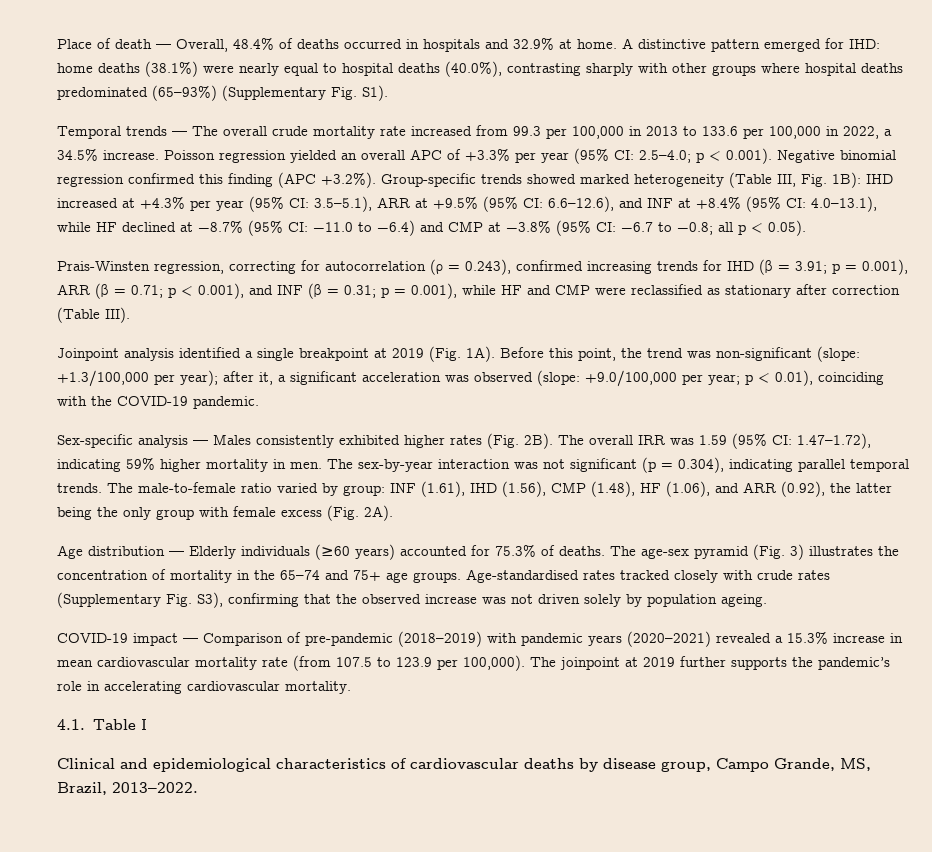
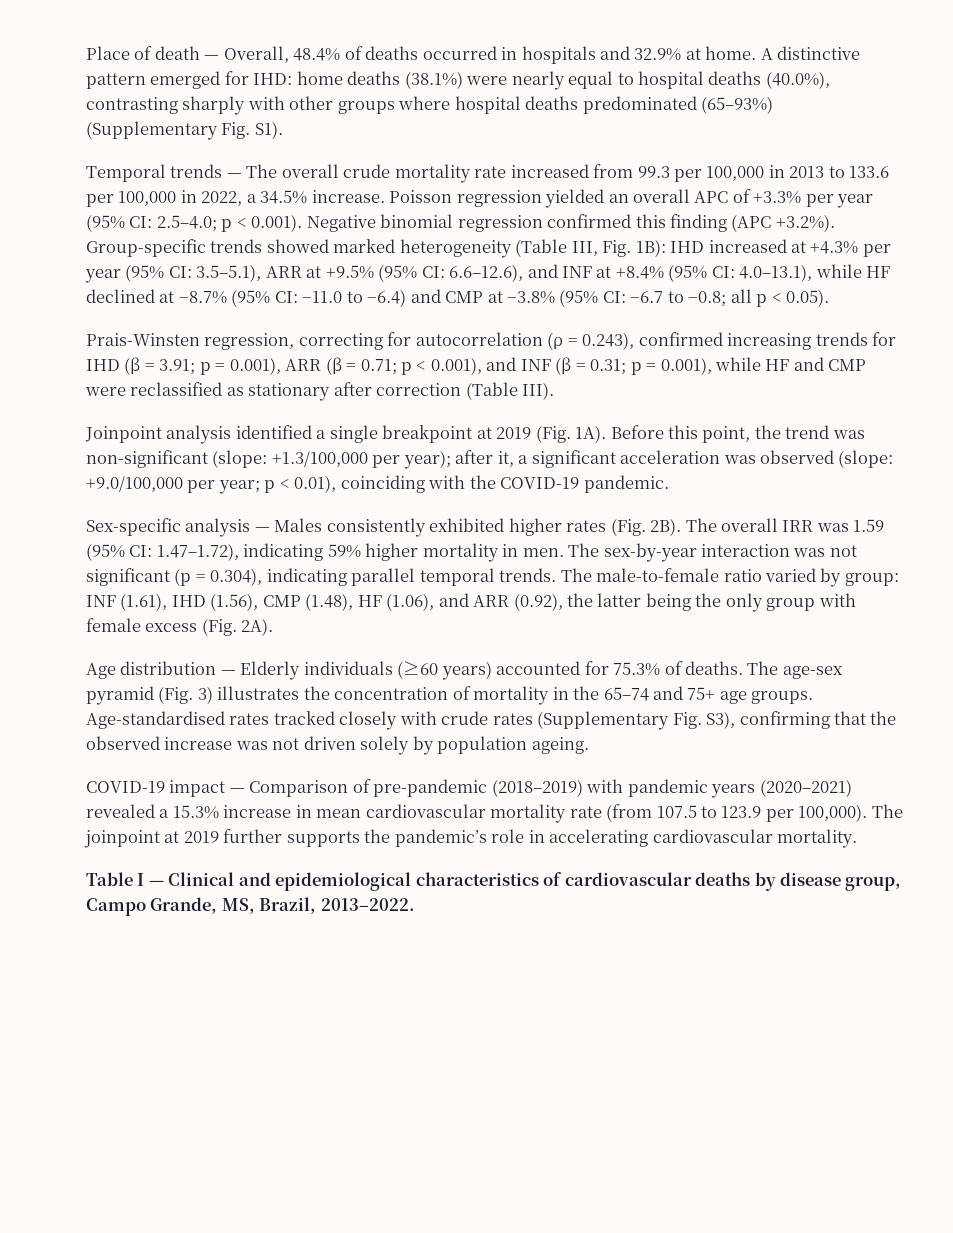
- 4.1. Table I
- Clinical and epidemiological characteristics of cardiovascular deaths by disease group, Campo Grande, MS, Brazil, 2013–2022.
+ Table I — Clinical and epidemiological characteristics of cardiovascular deaths by disease group, Campo Grande, MS, Brazil, 2013–2022.

